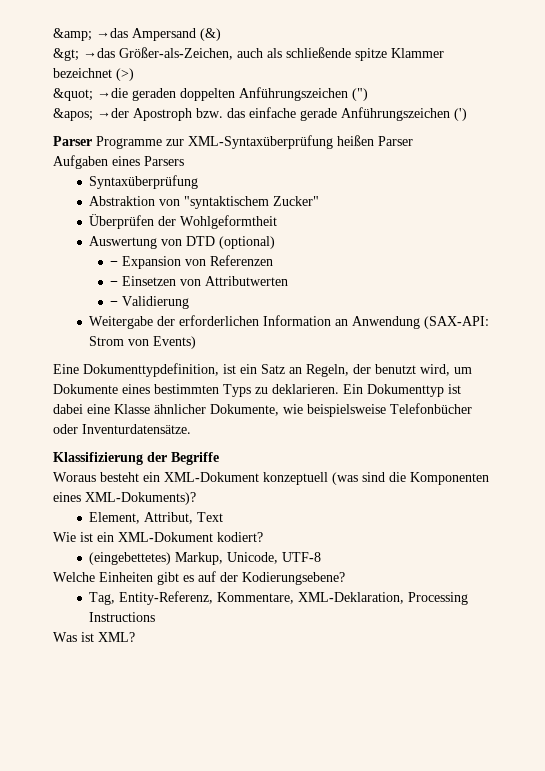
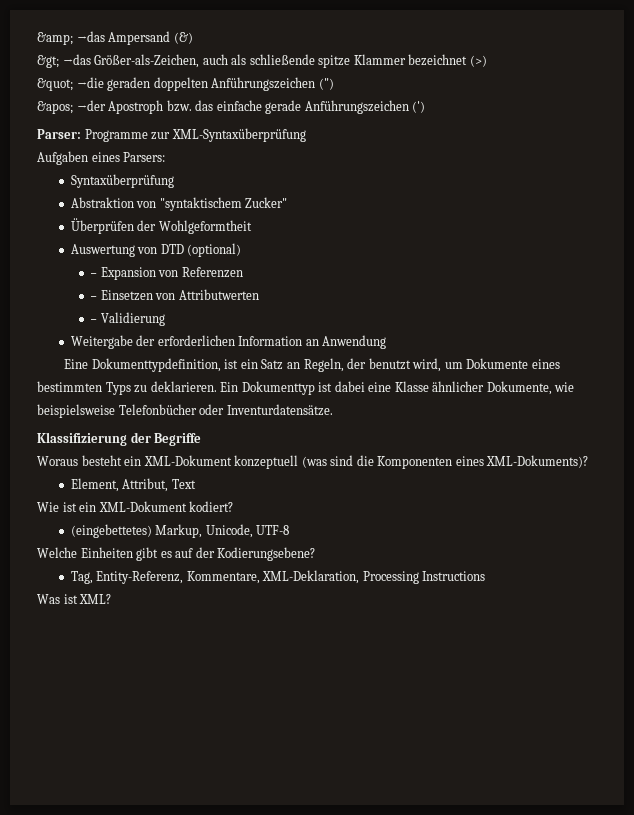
- Parser Programme zur XML-Syntaxüberprüfung heißen Parser
+ Parser: Programme zur XML-Syntaxüberprüfung
- Aufgaben eines Parsers
+ Aufgaben eines Parsers:
- Weitergabe der erforderlichen Information an Anwendung (SAX-API: Strom von Events)
+ Weitergabe der erforderlichen Information an Anwendung

